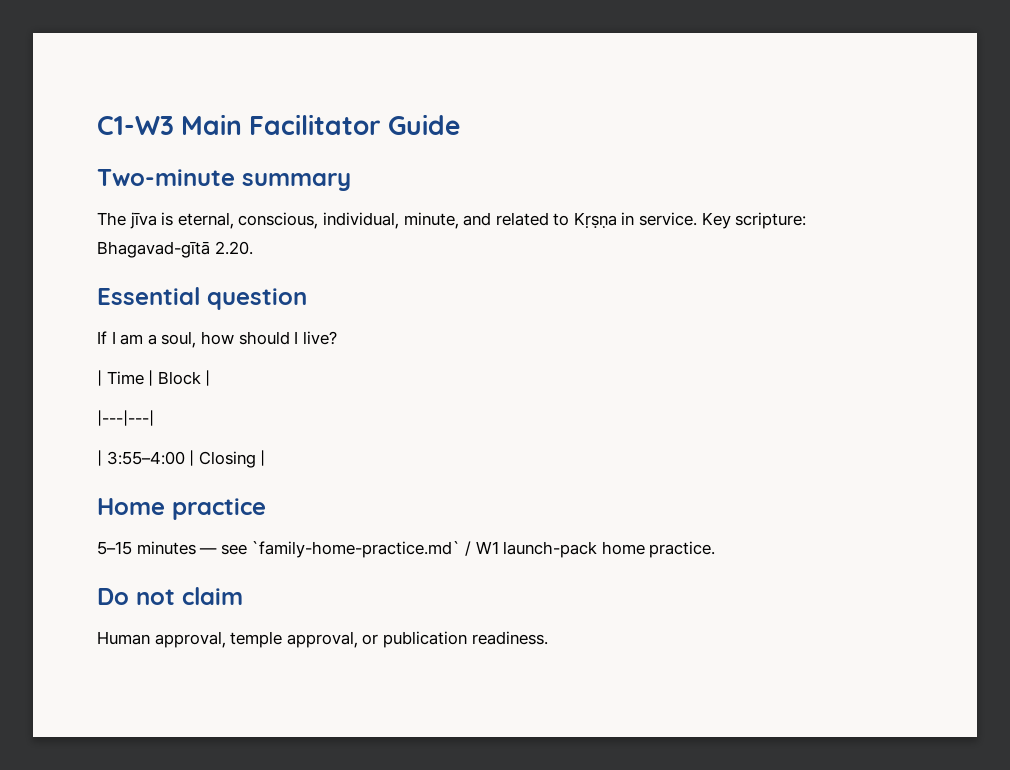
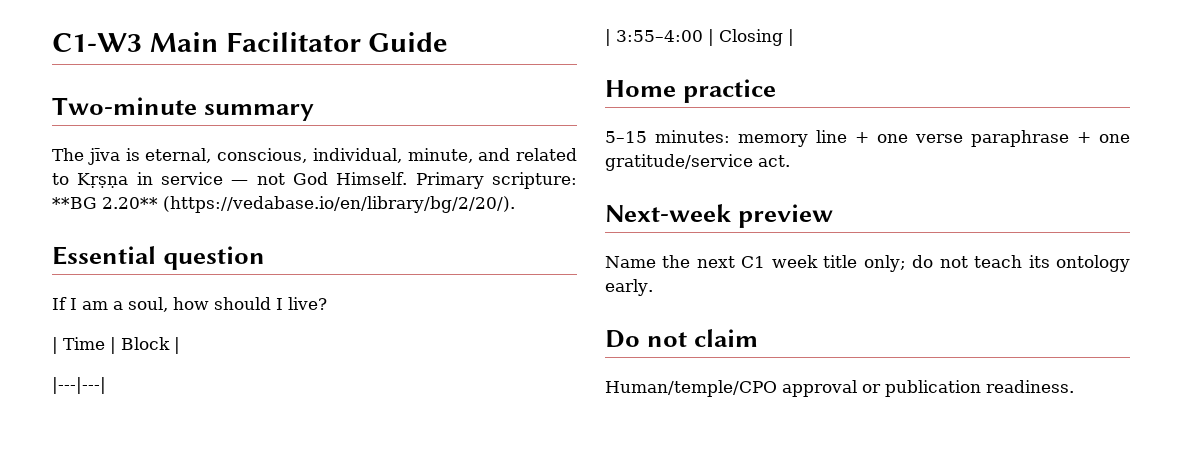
- The jīva is eternal, conscious, individual, minute, and related to Kṛṣṇa in service. Key scripture: Bhagavad-gītā 2.20.
+ The jīva is eternal, conscious, individual, minute, and related to Kṛṣṇa in service — not God Himself. Primary scripture: **BG 2.20** (https://vedabase.io/en/library/bg/2/20/).
- 5–15 minutes — see `family-home-practice.md` / W1 launch-pack home practice.
+ 5–15 minutes: memory line + one verse paraphrase + one gratitude/service act.
+ Next-week preview
+ Name the next C1 week title only; do not teach its ontology early.
- Human approval, temple approval, or publication readiness.
+ Human/temple/CPO approval or publication readiness.

